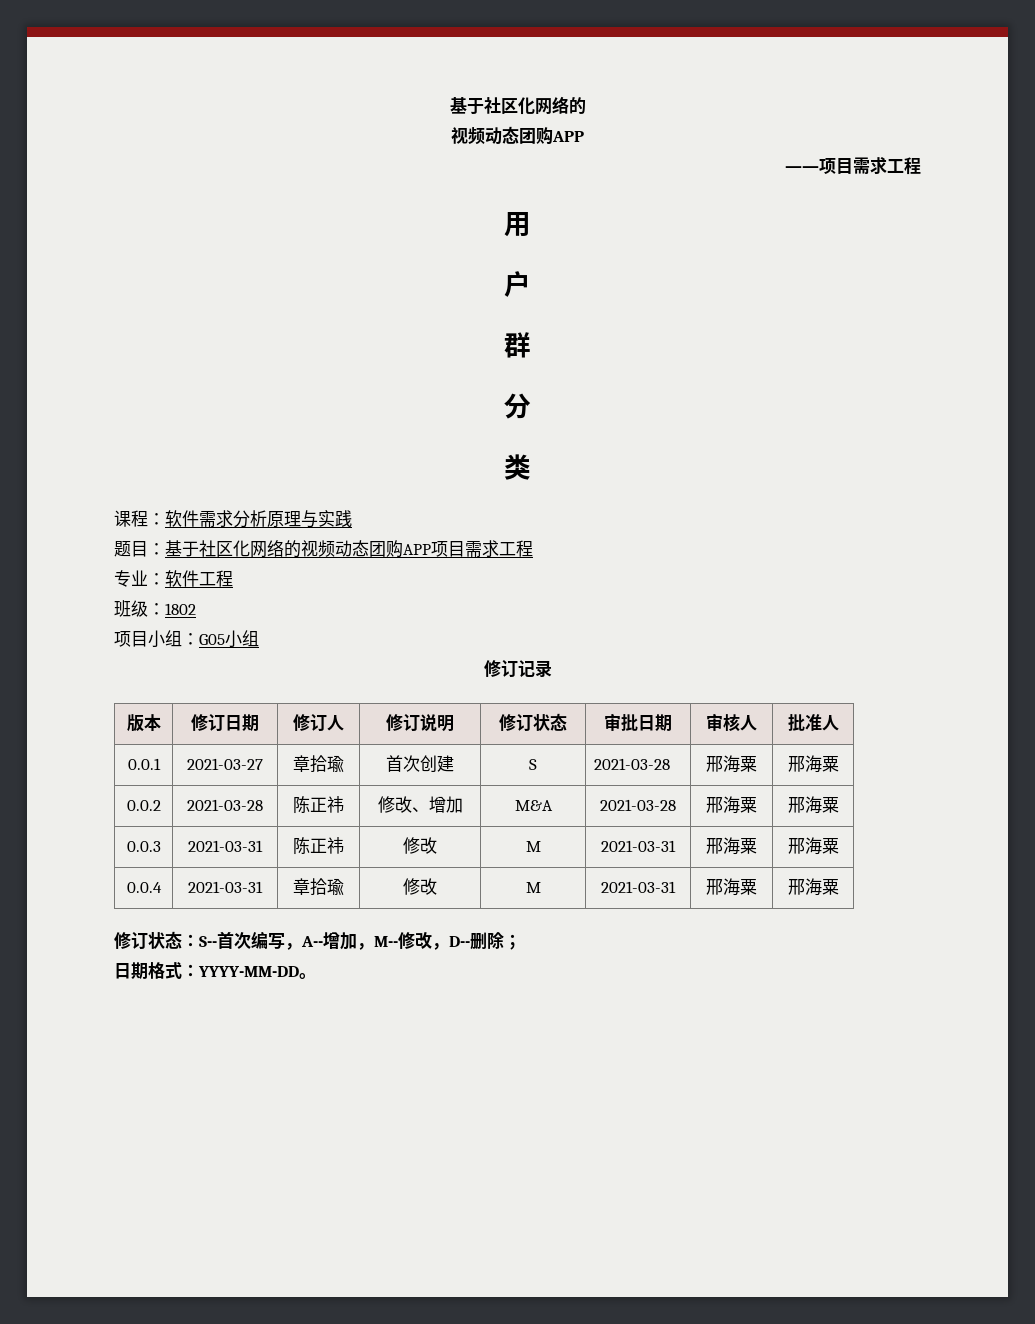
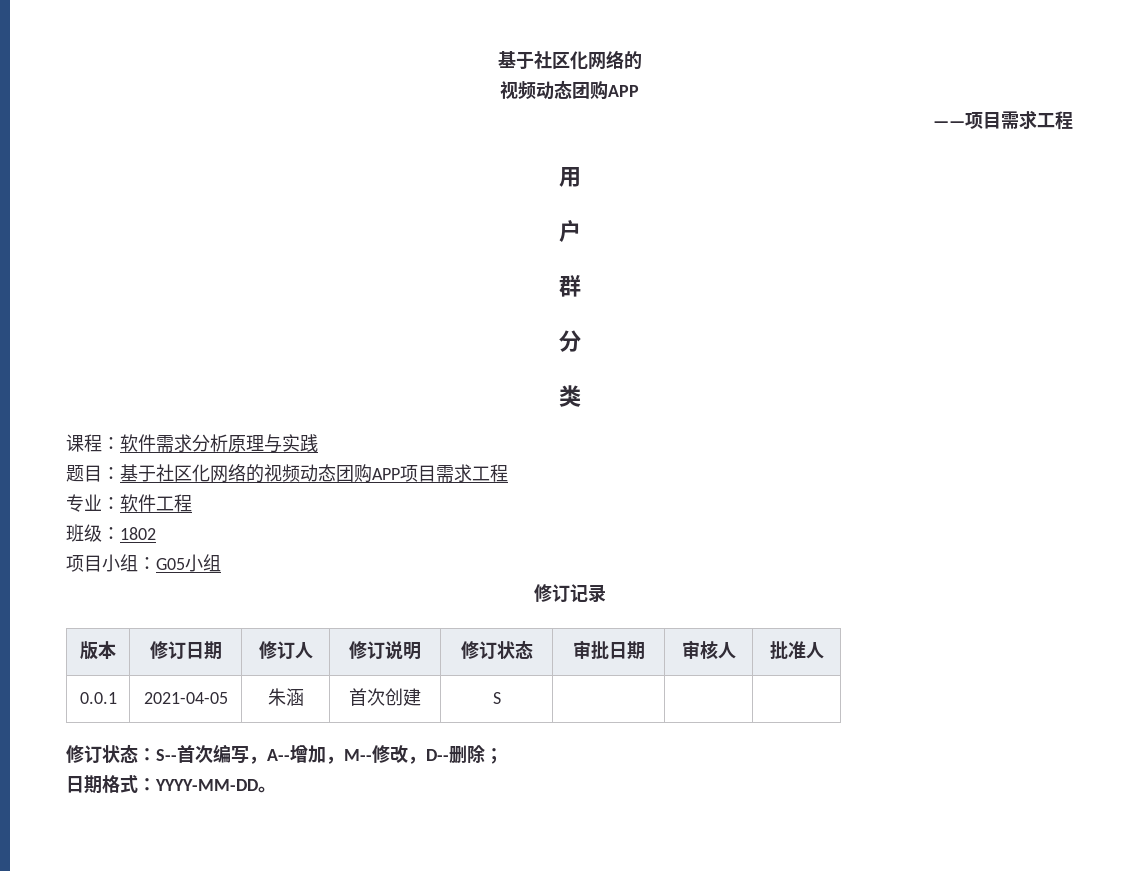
- 0.0.1 | 2021-03-27 | 章拾瑜 | 首次创建 | S | 2021-03-28 | 邢海粟 | 邢海粟
- 0.0.2 | 2021-03-28 | 陈正祎 | 修改、增加 | M&A | 2021-03-28 | 邢海粟 | 邢海粟
- 0.0.3 | 2021-03-31 | 陈正祎 | 修改 | M | 2021-03-31 | 邢海粟 | 邢海粟
- 0.0.4 | 2021-03-31 | 章拾瑜 | 修改 | M | 2021-03-31 | 邢海粟 | 邢海粟
+ 0.0.1 | 2021-04-05 | 朱涵 | 首次创建 | S | | |

